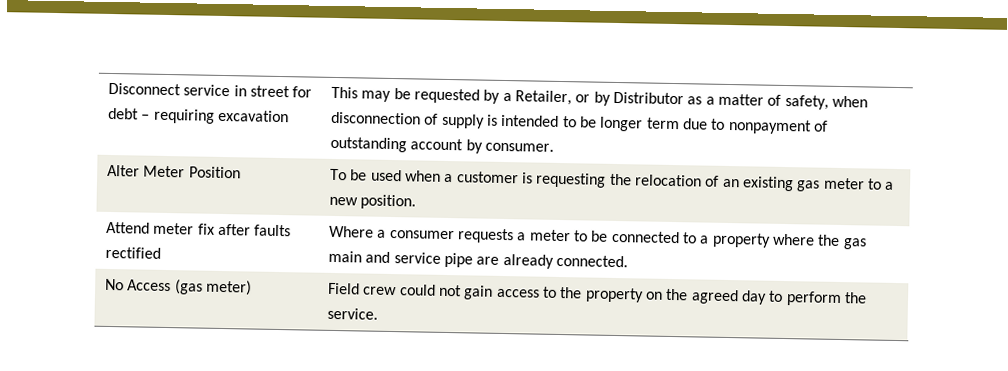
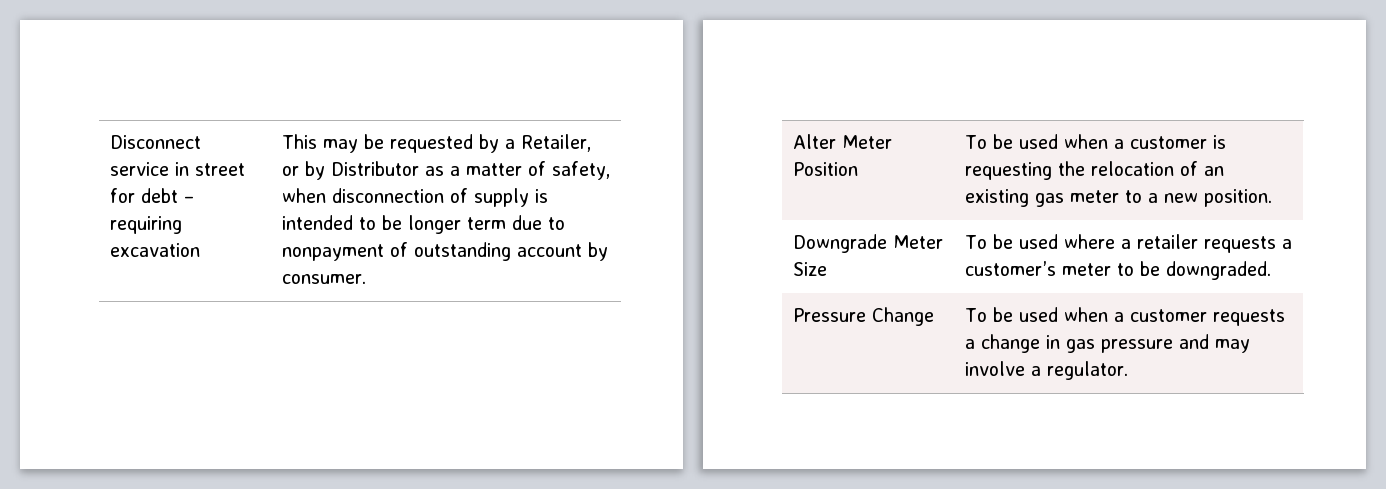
- Attend meter fix after faults rectified | Where a consumer requests a meter to be connected to a property where the gas main and service pipe are already connected.
- No Access (gas meter) | Field crew could not gain access to the property on the agreed day to perform the service.
+ Downgrade Meter Size | To be used where a retailer requests a customer’s meter to be downgraded.
+ Pressure Change | To be used when a customer requests a change in gas pressure and may involve a regulator.

